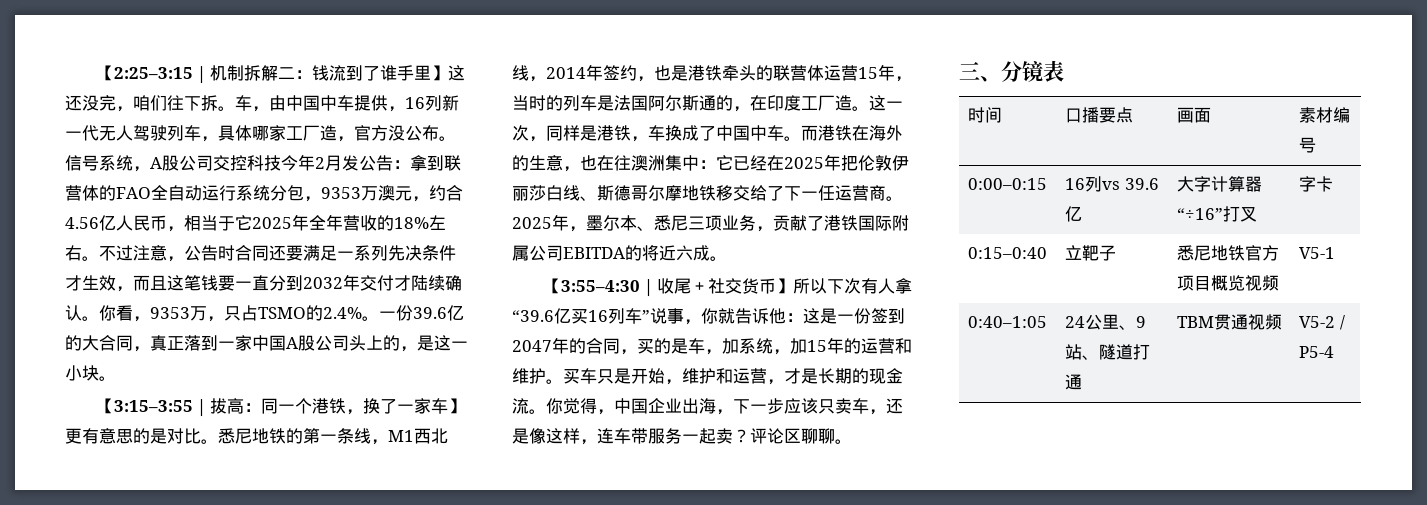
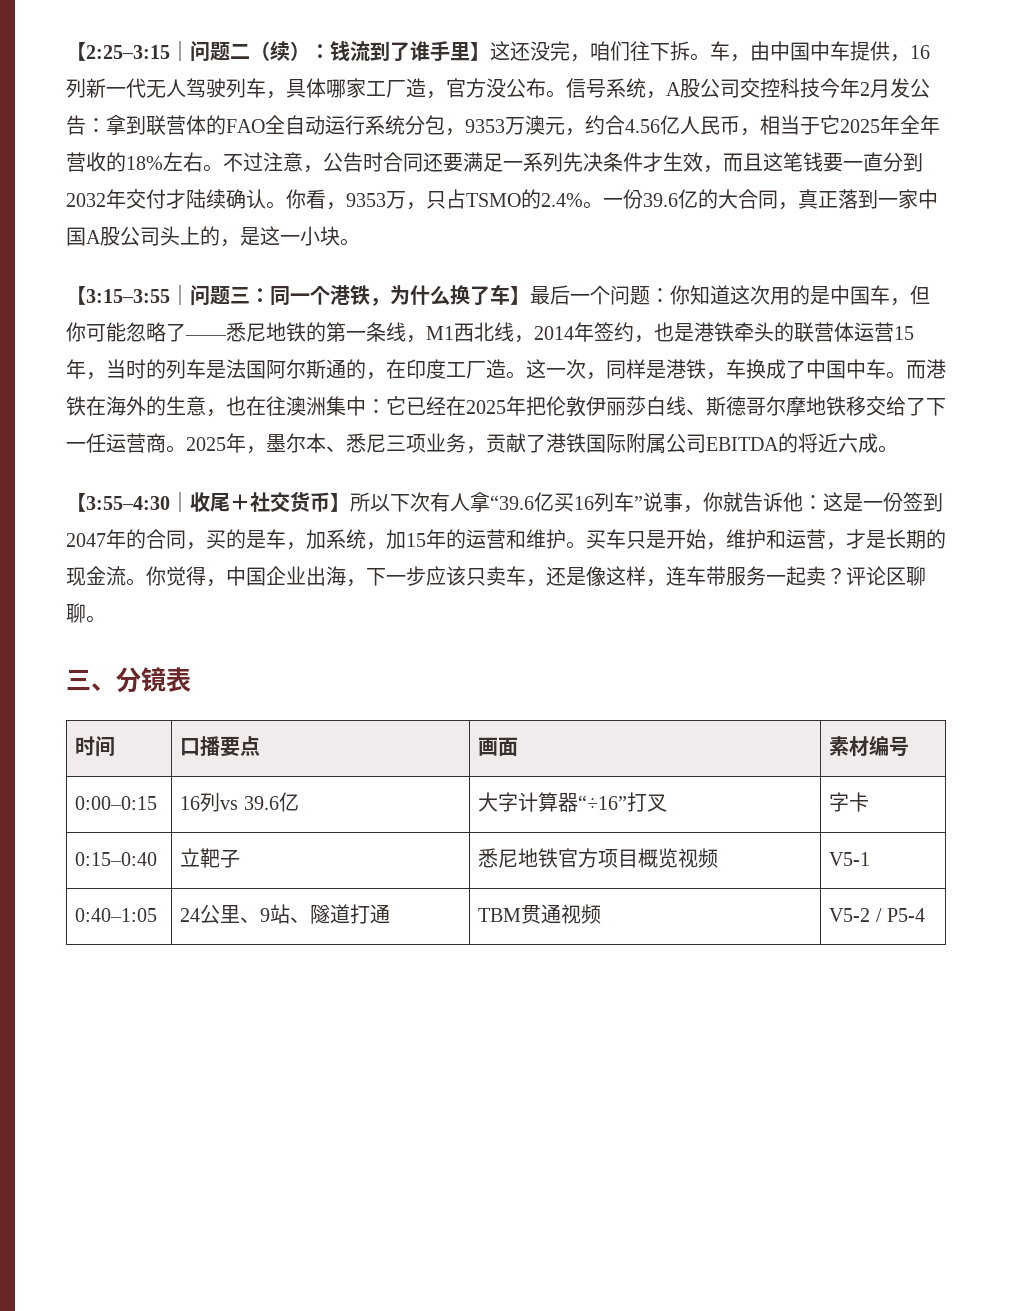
- 【2:25–3:15｜机制拆解二：钱流到了谁手里】这还没完，咱们往下拆。
+ 【2:25–3:15｜问题二（续）：钱流到了谁手里】这还没完，咱们往下拆。
- 【3:15–3:55｜拔高：同一个港铁，换了一家车】更有意思的是对比。悉尼地铁的第一条线，M1西北线，2014年签约，也是港铁牵头的联营体运营15年，当时的列车是法国阿尔斯通的，在印度工厂造。
+ 【3:15–3:55｜问题三：同一个港铁，为什么换了车】最后一个问题：你知道这次用的是中国车，但你可能忽略了——悉尼地铁的第一条线，M1西北线，2014年签约，也是港铁牵头的联营体运营15年，当时的列车是法国阿尔斯通的，在印度工厂造。

